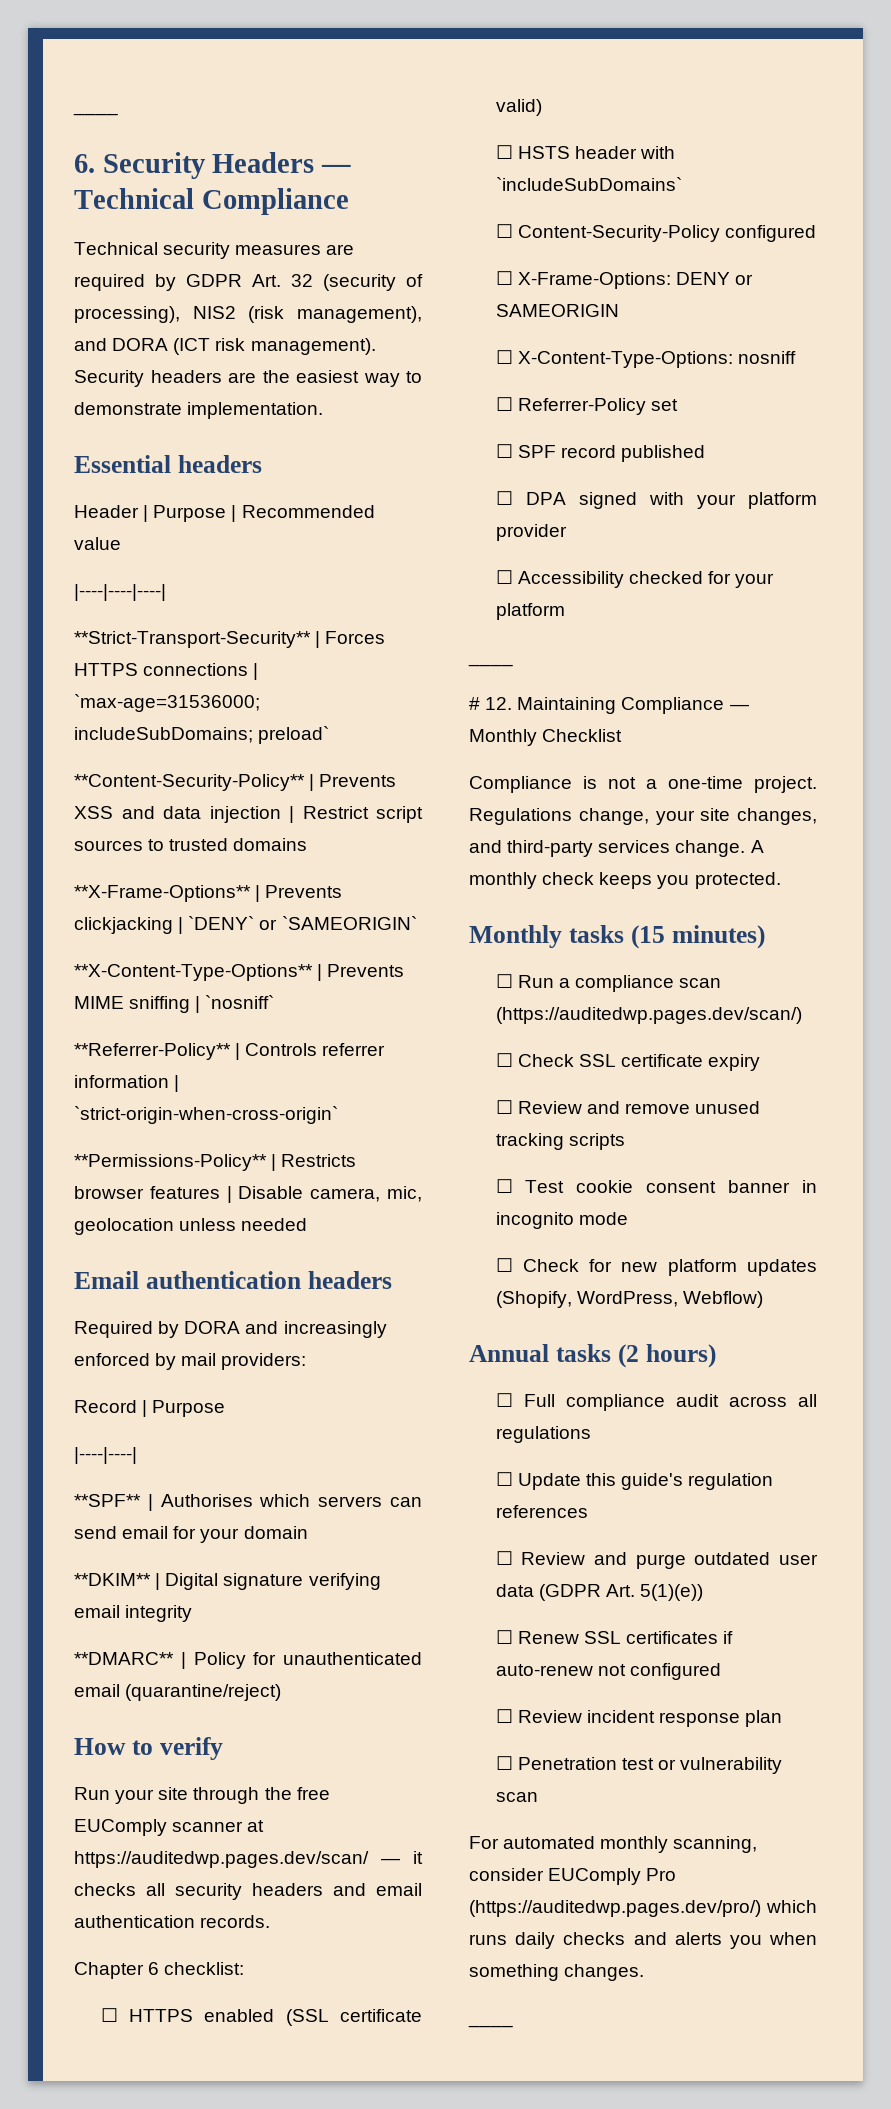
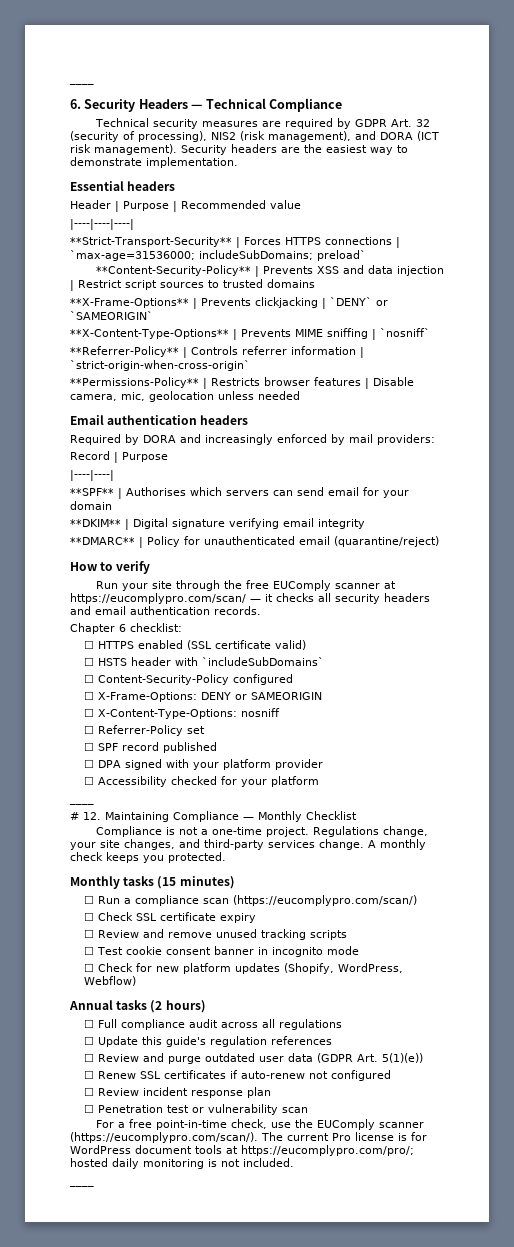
- Run your site through the free EUComply scanner at https://auditedwp.pages.dev/scan/ — it checks all security headers and email authentication records.
+ Run your site through the free EUComply scanner at https://eucomplypro.com/scan/ — it checks all security headers and email authentication records.
- ☐ Run a compliance scan (https://auditedwp.pages.dev/scan/)
+ ☐ Run a compliance scan (https://eucomplypro.com/scan/)
- For automated monthly scanning, consider EUComply Pro (https://auditedwp.pages.dev/pro/) which runs daily checks and alerts you when something changes.
+ For a free point-in-time check, use the EUComply scanner (https://eucomplypro.com/scan/). The current Pro license is for WordPress document tools at https://eucomplypro.com/pro/; hosted daily monitoring is not included.

